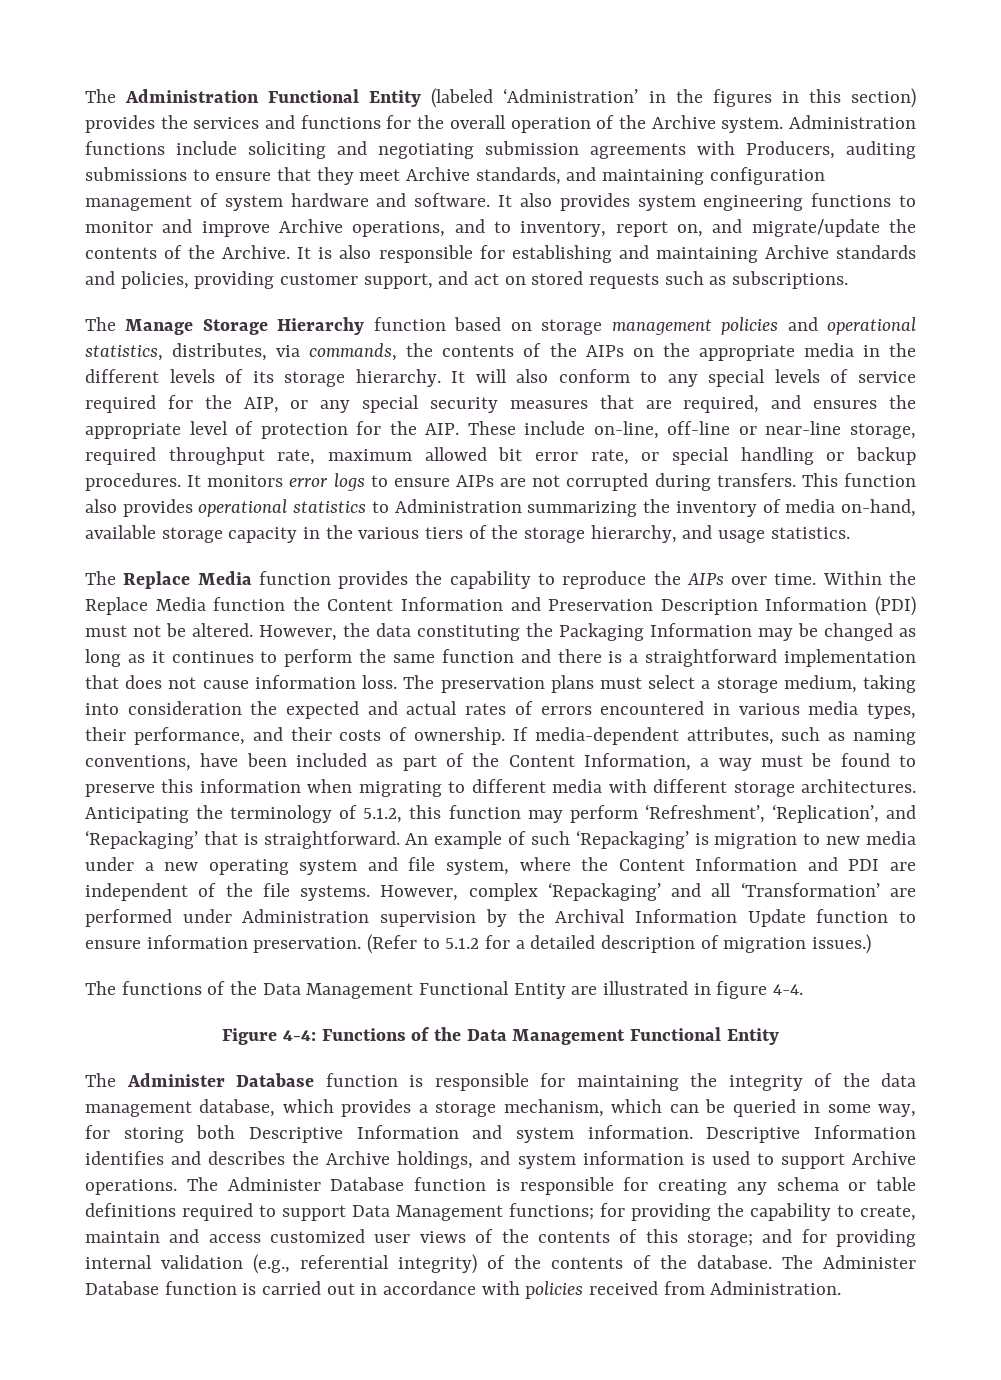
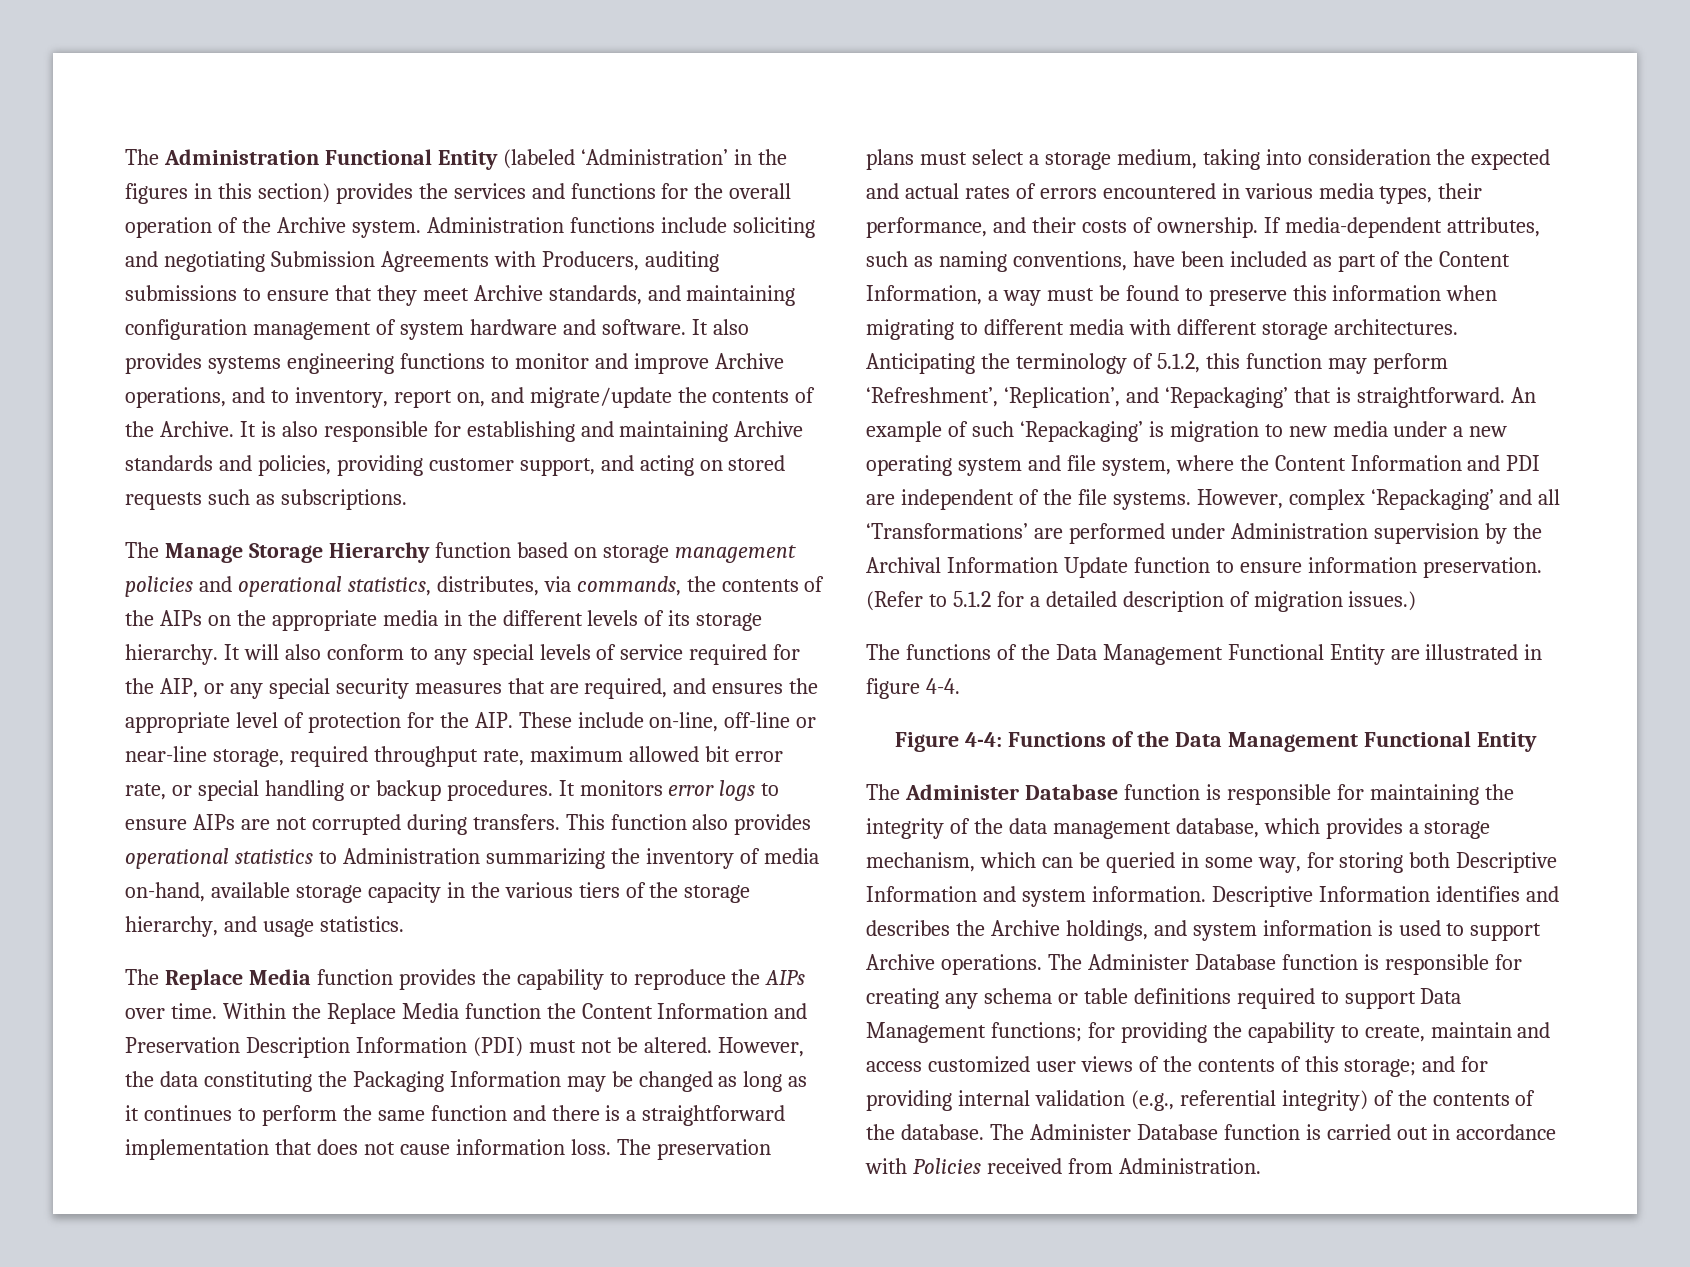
- Administration functions include soliciting and negotiating submission agreements with Producers, auditing submissions to ensure that they meet Archive standards, and maintaining configuration management of system hardware and software.
+ Administration functions include soliciting and negotiating Submission Agreements with Producers, auditing submissions to ensure that they meet Archive standards, and maintaining configuration management of system hardware and software.
- It also provides system engineering functions to monitor and improve Archive operations, and to inventory, report on, and migrate/update the contents of the Archive.
+ It also provides systems engineering functions to monitor and improve Archive operations, and to inventory, report on, and migrate/update the contents of the Archive.
- It is also responsible for establishing and maintaining Archive standards and policies, providing customer support, and act on stored requests such as subscriptions.
+ It is also responsible for establishing and maintaining Archive standards and policies, providing customer support, and acting on stored requests such as subscriptions.
- However, complex ‘Repackaging’ and all ‘Transformation’ are performed under Administration supervision by the Archival Information Update function to ensure information preservation.
+ However, complex ‘Repackaging’ and all ‘Transformations’ are performed under Administration supervision by the Archival Information Update function to ensure information preservation.
- The Administer Database function is carried out in accordance with policies received from Administration.
+ The Administer Database function is carried out in accordance with Policies received from Administration.

